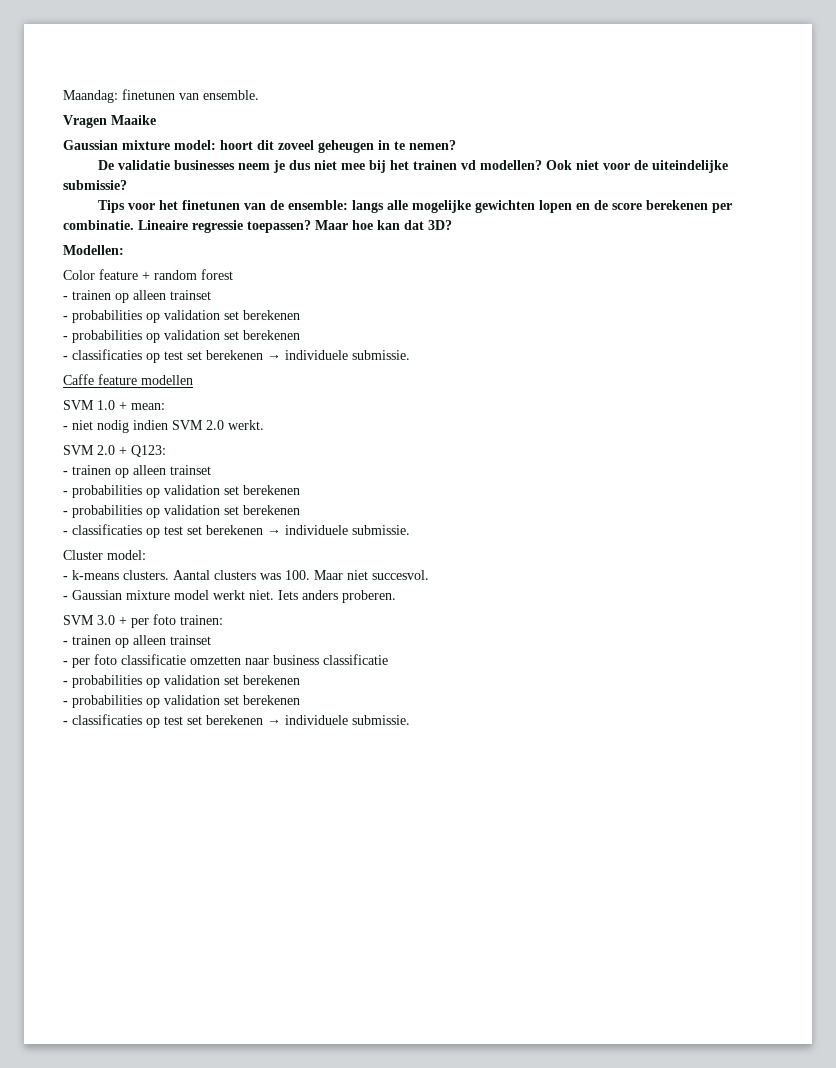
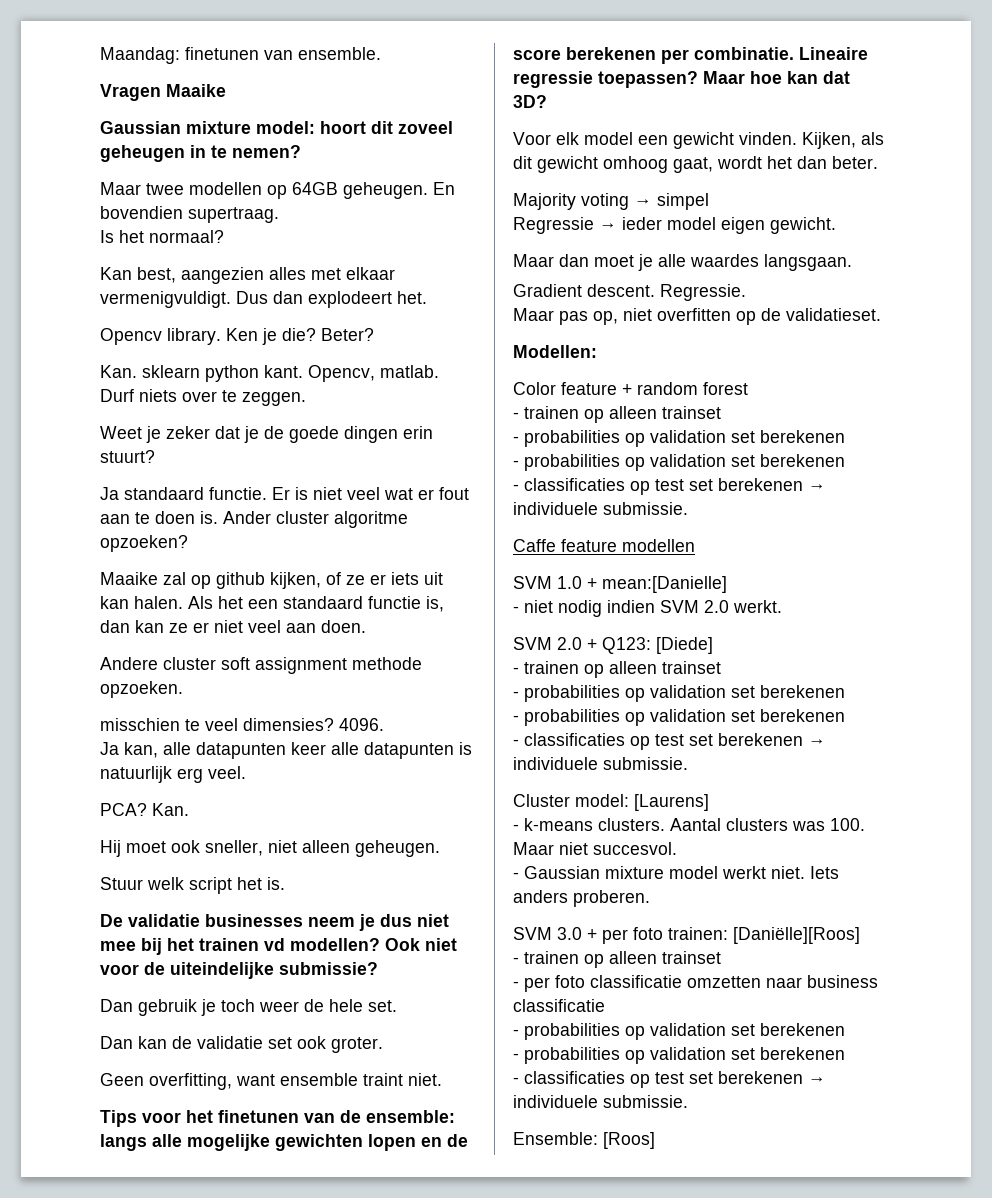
+ Maar twee modellen op 64GB geheugen. En bovendien supertraag.
+ Is het normaal?
+ Kan best, aangezien alles met elkaar vermenigvuldigt. Dus dan explodeert het.
+ Opencv library. Ken je die? Beter?
+ Kan. sklearn python kant. Opencv, matlab. Durf niets over te zeggen.
+ Weet je zeker dat je de goede dingen erin stuurt?
+ Ja standaard functie. Er is niet veel wat er fout aan te doen is. Ander cluster algoritme opzoeken?
+ Maaike zal op github kijken, of ze er iets uit kan halen. Als het een standaard functie is, dan kan ze er niet veel aan doen.
+ Andere cluster soft assignment methode opzoeken.
+ misschien te veel dimensies? 4096.
+ Ja kan, alle datapunten keer alle datapunten is natuurlijk erg veel.
+ PCA? Kan.
+ Hij moet ook sneller, niet alleen geheugen.
+ Stuur welk script het is.
+ Dan gebruik je toch weer de hele set.
+ Dan kan de validatie set ook groter.
+ Geen overfitting, want ensemble traint niet.
+ Voor elk model een gewicht vinden. Kijken, als dit gewicht omhoog gaat, wordt het dan beter.
+ Majority voting → simpel
+ Regressie → ieder model eigen gewicht.
+ Maar dan moet je alle waardes langsgaan.
+ Gradient descent. Regressie.
+ Maar pas op, niet overfitten op de validatieset.
- SVM 1.0 + mean:
+ SVM 1.0 + mean:[Danielle]
- SVM 2.0 + Q123:
+ SVM 2.0 + Q123: [Diede]
- Cluster model:
+ Cluster model: [Laurens]
- SVM 3.0 + per foto trainen:
+ SVM 3.0 + per foto trainen: [Daniëlle][Roos]
+ Ensemble: [Roos]

